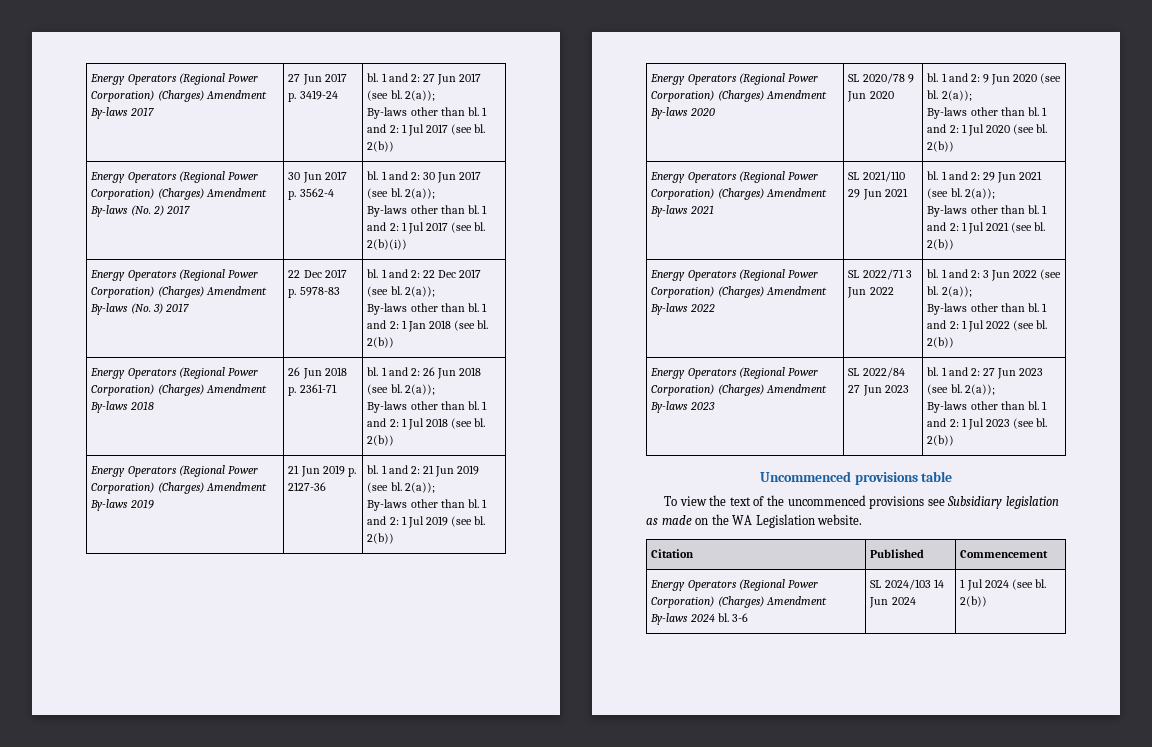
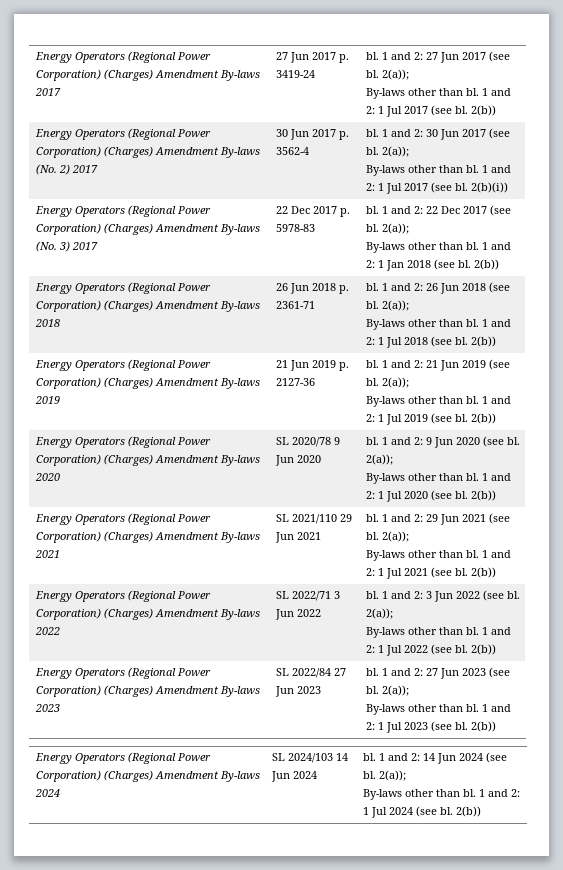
- Uncommenced provisions table
- To view the text of the uncommenced provisions see Subsidiary legislation as made on the WA Legislation website.
- Citation | Published | Commencement
- Energy Operators (Regional Power Corporation) (Charges) Amendment By-laws 2024 bl. 3-6 | SL 2024/103 14 Jun 2024 | 1 Jul 2024 (see bl. 2(b))
+ Energy Operators (Regional Power Corporation) (Charges) Amendment By-laws 2024 | SL 2024/103 14 Jun 2024 | bl. 1 and 2: 14 Jun 2024 (see bl. 2(a));
+ By-laws other than bl. 1 and 2: 1 Jul 2024 (see bl. 2(b))

